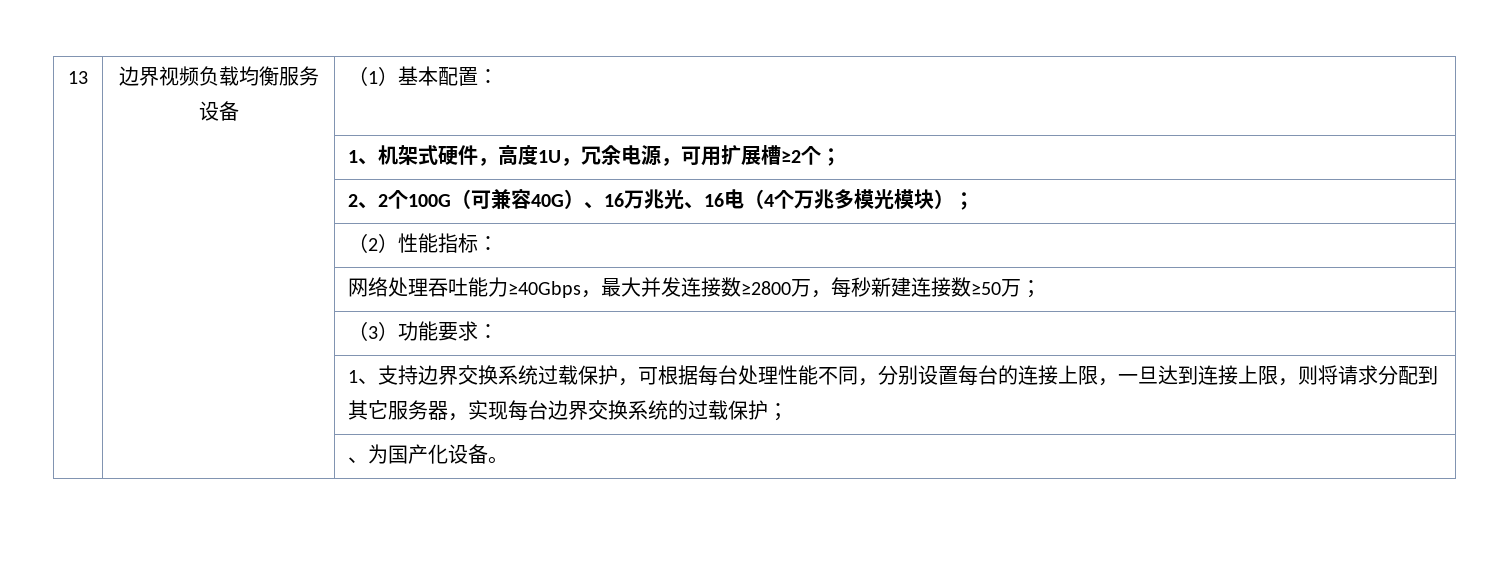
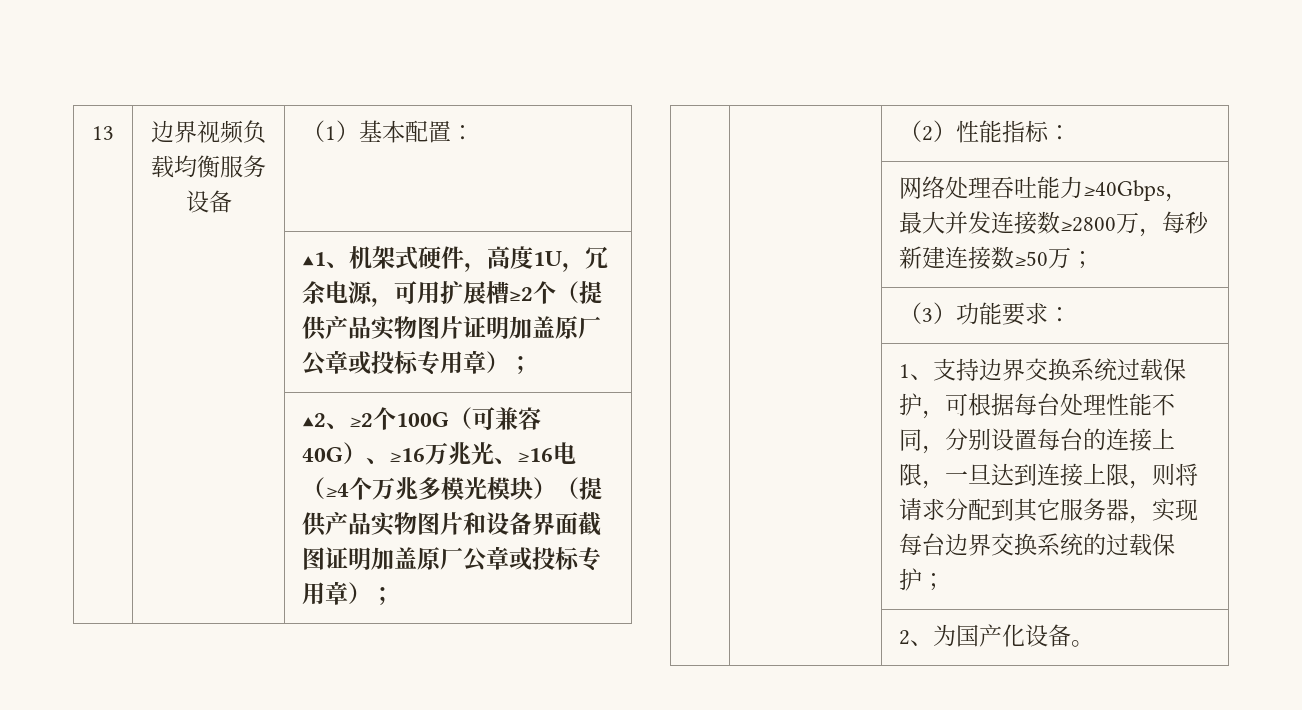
- | | 1、机架式硬件，高度1U，冗余电源，可用扩展槽≥2个；
- | | 2、2个100G（可兼容40G）、16万兆光、16电（4个万兆多模光模块）；
+ | | ▲1、机架式硬件，高度1U，冗余电源，可用扩展槽≥2个（提供产品实物图片证明加盖原厂公章或投标专用章）；
+ | | ▲2、≥2个100G（可兼容40G）、≥16万兆光、≥16电（≥4个万兆多模光模块）（提供产品实物图片和设备界面截图证明加盖原厂公章或投标专用章）；
- | | 、为国产化设备。
+ | | 2、为国产化设备。

